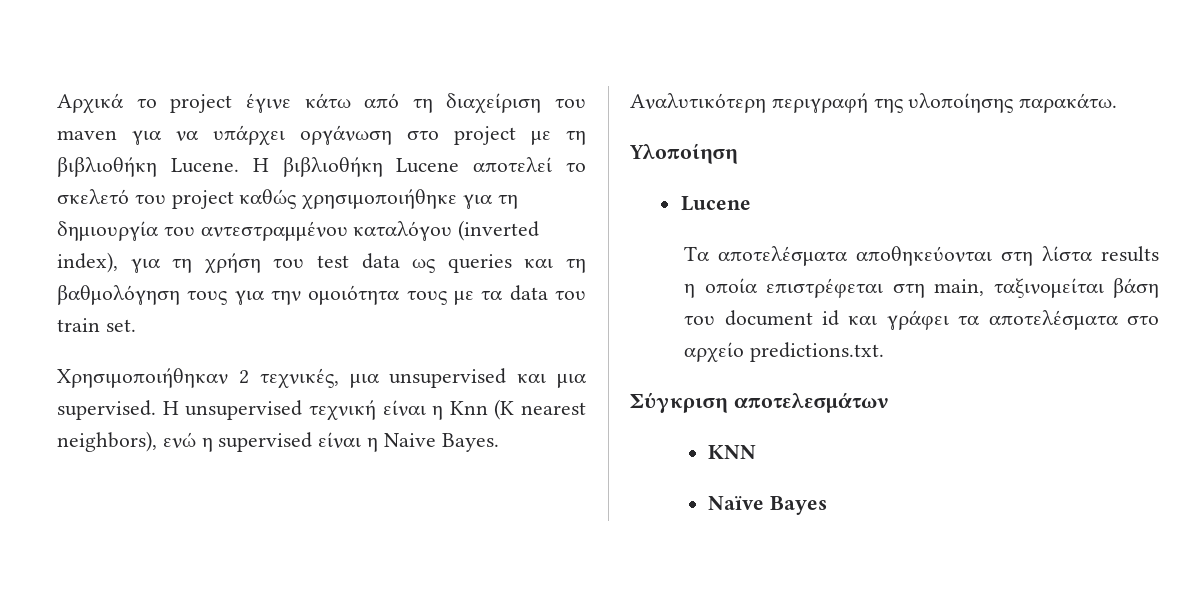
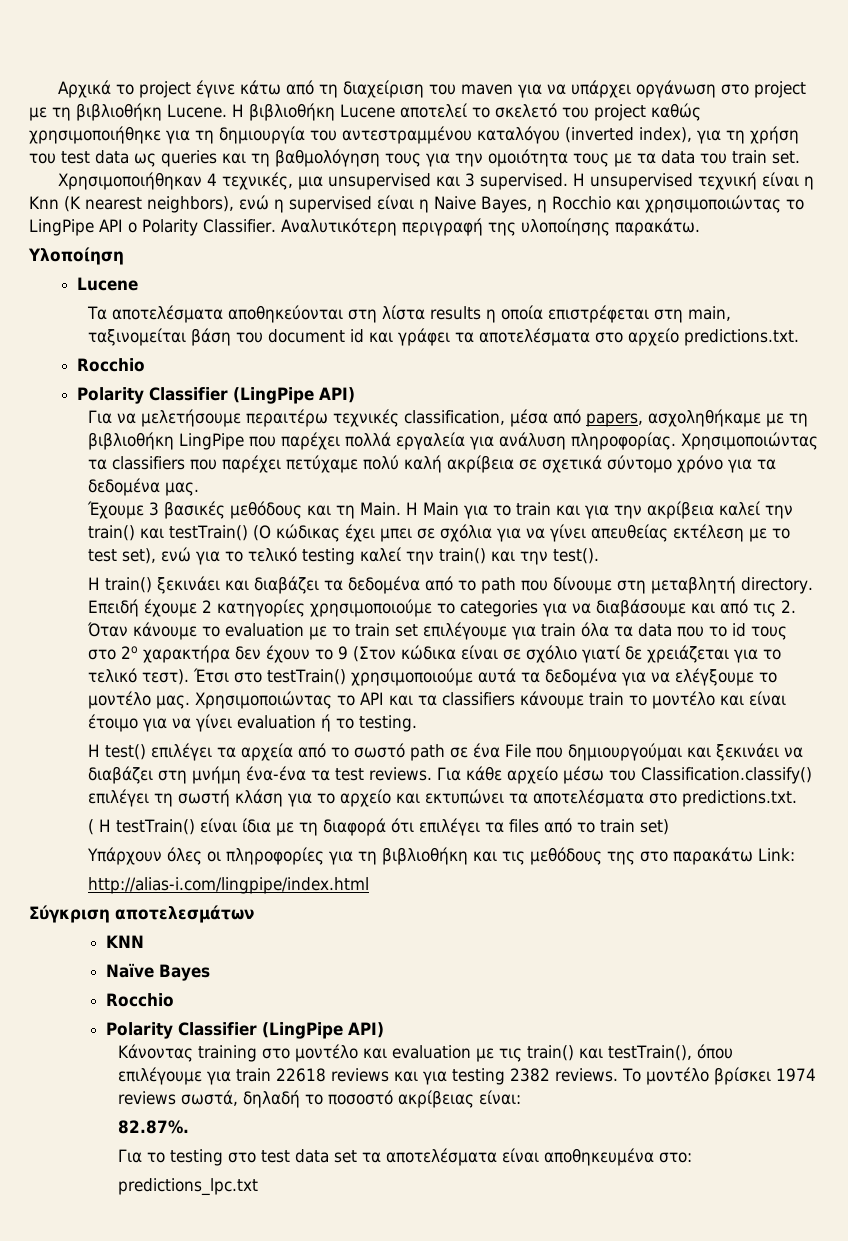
- Χρησιμοποιήθηκαν 2 τεχνικές, μια unsupervised και μια supervised.
+ Χρησιμοποιήθηκαν 4 τεχνικές, μια unsupervised και 3 supervised.
- Η unsupervised τεχνική είναι η Knn (K nearest neighbors), ενώ η supervised είναι η Naive Bayes.
+ Η unsupervised τεχνική είναι η Knn (K nearest neighbors), ενώ η supervised είναι η Naive Bayes, η Rocchio και χρησιμοποιώντας το LingPipe API ο Polarity Classifier.
  Τα αποτελέσματα αποθηκεύονται στη λίστα results η οποία επιστρέφεται στη main, ταξινομείται βάση του document id και γράφει τα αποτελέσματα στο αρχείο predictions.txt.
+ Rocchio
+ Polarity Classifier (LingPipe API)
+ Για να μελετήσουμε περαιτέρω τεχνικές classification, μέσα από papers, ασχοληθήκαμε με τη βιβλιοθήκη LingPipe που παρέχει πολλά εργαλεία για ανάλυση πληροφορίας. Χρησιμοποιώντας τα classifiers που παρέχει πετύχαμε πολύ καλή ακρίβεια σε σχετικά σύντομο χρόνο για τα δεδομένα μας.
+ Έχουμε 3 βασικές μεθόδους και τη Main. Η Main για το train και για την ακρίβεια καλεί την train() και testTrain() (Ο κώδικας έχει μπει σε σχόλια για να γίνει απευθείας εκτέλεση με το test set), ενώ για το τελικό testing καλεί την train() και την test().
+ Η train() ξεκινάει και διαβάζει τα δεδομένα από το path που δίνουμε στη μεταβλητή directory. Επειδή έχουμε 2 κατηγορίες χρησιμοποιούμε το categories για να διαβάσουμε και από τις 2. Όταν κάνουμε το evaluation με το train set επιλέγουμε για train όλα τα data που το id τους στο 2ο χαρακτήρα δεν έχουν το 9 (Στον κώδικα είναι σε σχόλιο γιατί δε χρειάζεται για το τελικό τεστ). Έτσι στο testTrain() χρησιμοποιούμε αυτά τα δεδομένα για να ελέγξουμε το μοντέλο μας. Χρησιμοποιώντας το API και τα classifiers κάνουμε train το μοντέλο και είναι έτοιμο για να γίνει evaluation ή το testing.
+ Η test() επιλέγει τα αρχεία από το σωστό path σε ένα File που δημιουργούμαι και ξεκινάει να διαβάζει στη μνήμη ένα-ένα τα test reviews. Για κάθε αρχείο μέσω του Classification.classify() επιλέγει τη σωστή κλάση για το αρχείο και εκτυπώνει τα αποτελέσματα στο predictions.txt.
+ ( Η testTrain() είναι ίδια με τη διαφορά ότι επιλέγει τα files από το train set)
+ Υπάρχουν όλες οι πληροφορίες για τη βιβλιοθήκη και τις μεθόδους της στο παρακάτω Link:
+ http://alias-i.com/lingpipe/index.html
  Naïve Bayes
+ Rocchio
+ Polarity Classifier (LingPipe API)
+ Κάνοντας training στο μοντέλο και evaluation με τις train() και testTrain(), όπου επιλέγουμε για train 22618 reviews και για testing 2382 reviews. Το μοντέλο βρίσκει 1974 reviews σωστά, δηλαδή το ποσοστό ακρίβειας είναι:
+ 82.87%.
+ Για το testing στο test data set τα αποτελέσματα είναι αποθηκευμένα στο:
+ predictions_lpc.txt

